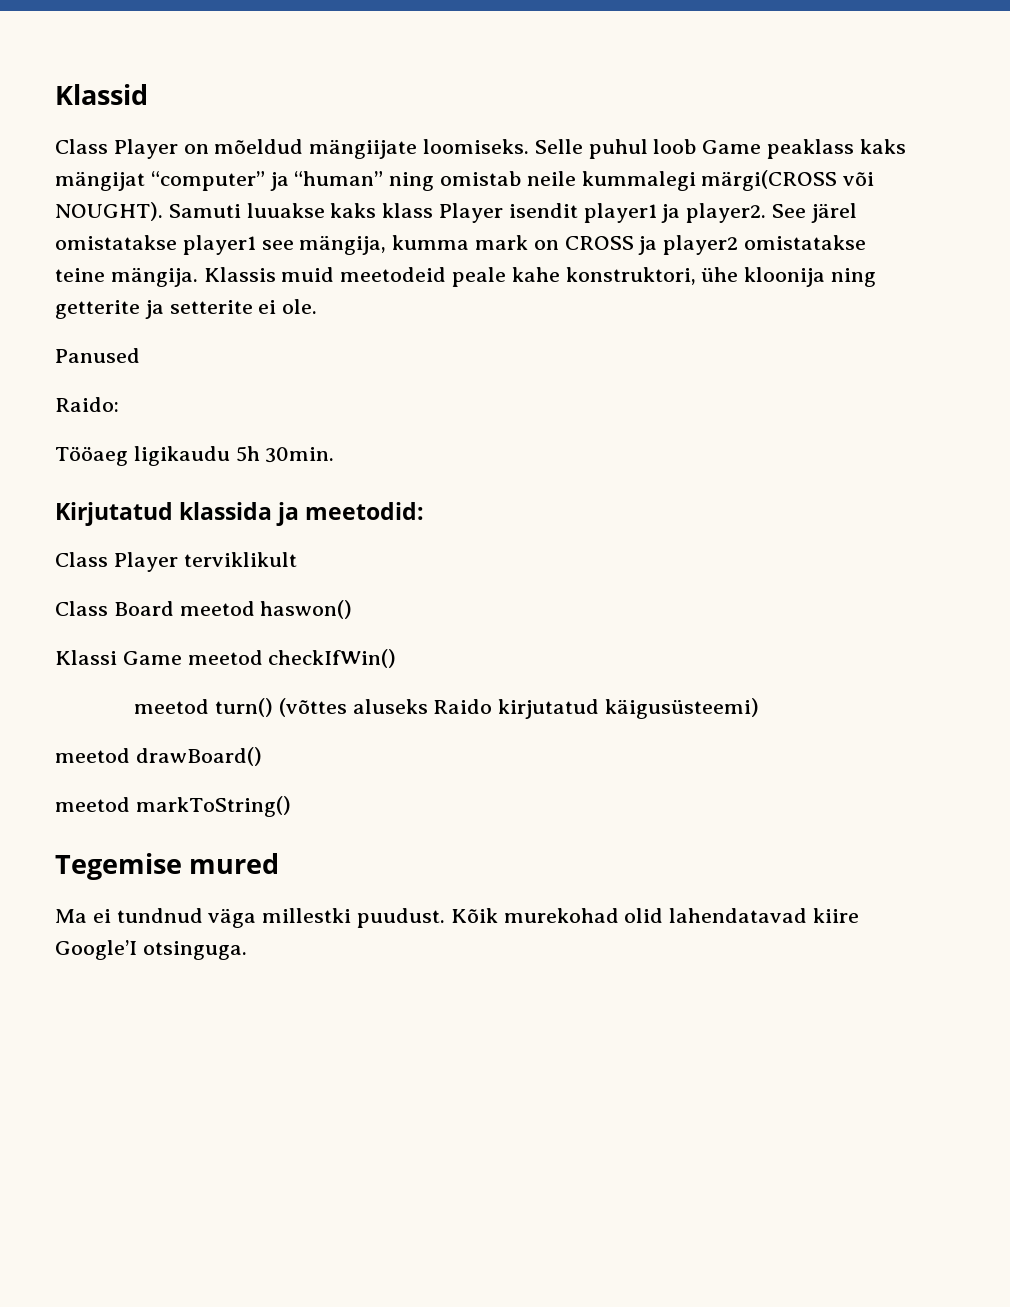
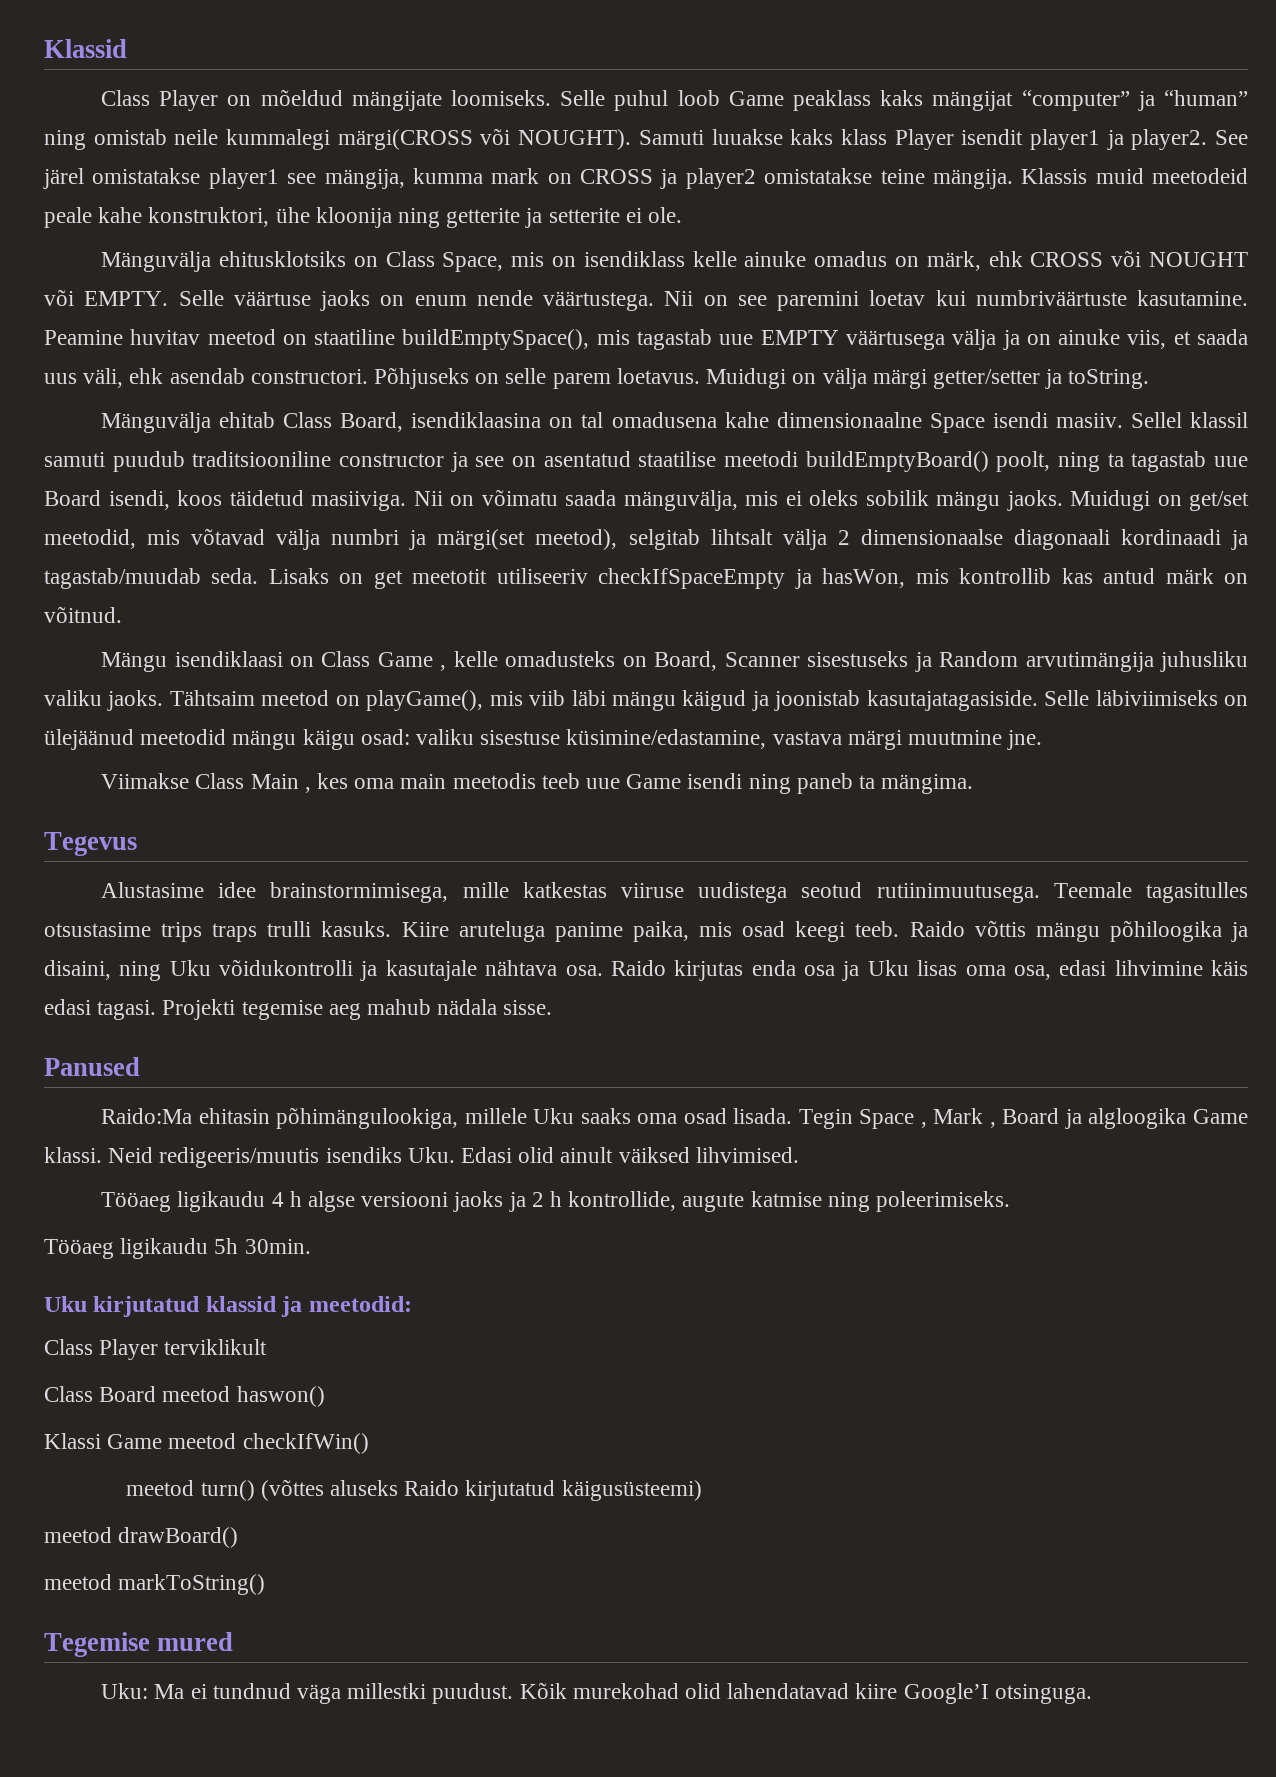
- Class Player on mõeldud mängiijate loomiseks.
+ Class Player on mõeldud mängijate loomiseks.
+ Mänguvälja ehitusklotsiks on Class Space, mis on isendiklass kelle ainuke omadus on märk, ehk CROSS või NOUGHT või EMPTY. Selle väärtuse jaoks on enum nende väärtustega. Nii on see paremini loetav kui numbriväärtuste kasutamine. Peamine huvitav meetod on staatiline buildEmptySpace(), mis tagastab uue EMPTY väärtusega välja ja on ainuke viis, et saada uus väli, ehk asendab constructori. Põhjuseks on selle parem loetavus. Muidugi on välja märgi getter/setter ja toString.
+ Mänguvälja ehitab Class Board, isendiklaasina on tal omadusena kahe dimensionaalne Space isendi masiiv. Sellel klassil samuti puudub traditsiooniline constructor ja see on asentatud staatilise meetodi buildEmptyBoard() poolt, ning ta tagastab uue Board isendi, koos täidetud masiiviga. Nii on võimatu saada mänguvälja, mis ei oleks sobilik mängu jaoks. Muidugi on get/set meetodid, mis võtavad välja numbri ja märgi(set meetod), selgitab lihtsalt välja 2 dimensionaalse diagonaali kordinaadi ja tagastab/muudab seda. Lisaks on get meetotit utiliseeriv checkIfSpaceEmpty ja hasWon, mis kontrollib kas antud märk on võitnud.
+ Mängu isendiklaasi on Class Game , kelle omadusteks on Board, Scanner sisestuseks ja Random arvutimängija juhusliku valiku jaoks. Tähtsaim meetod on playGame(), mis viib läbi mängu käigud ja joonistab kasutajatagasiside. Selle läbiviimiseks on ülejäänud meetodid mängu käigu osad: valiku sisestuse küsimine/edastamine, vastava märgi muutmine jne.
+ Viimakse Class Main , kes oma main meetodis teeb uue Game isendi ning paneb ta mängima.
+ Tegevus
+ Alustasime idee brainstormimisega, mille katkestas viiruse uudistega seotud rutiinimuutusega. Teemale tagasitulles otsustasime trips traps trulli kasuks. Kiire aruteluga panime paika, mis osad keegi teeb. Raido võttis mängu põhiloogika ja disaini, ning Uku võidukontrolli ja kasutajale nähtava osa. Raido kirjutas enda osa ja Uku lisas oma osa, edasi lihvimine käis edasi tagasi. Projekti tegemise aeg mahub nädala sisse.
  Panused
- Raido:
+ Raido:Ma ehitasin põhimängulookiga, millele Uku saaks oma osad lisada. Tegin Space , Mark , Board ja algloogika Game klassi. Neid redigeeris/muutis isendiks Uku. Edasi olid ainult väiksed lihvimised.
+ Tööaeg ligikaudu 4 h algse versiooni jaoks ja 2 h kontrollide, augute katmise ning poleerimiseks.
- Kirjutatud klassida ja meetodid:
+ Uku kirjutatud klassid ja meetodid:
- Ma ei tundnud väga millestki puudust.
+ Uku: Ma ei tundnud väga millestki puudust.

